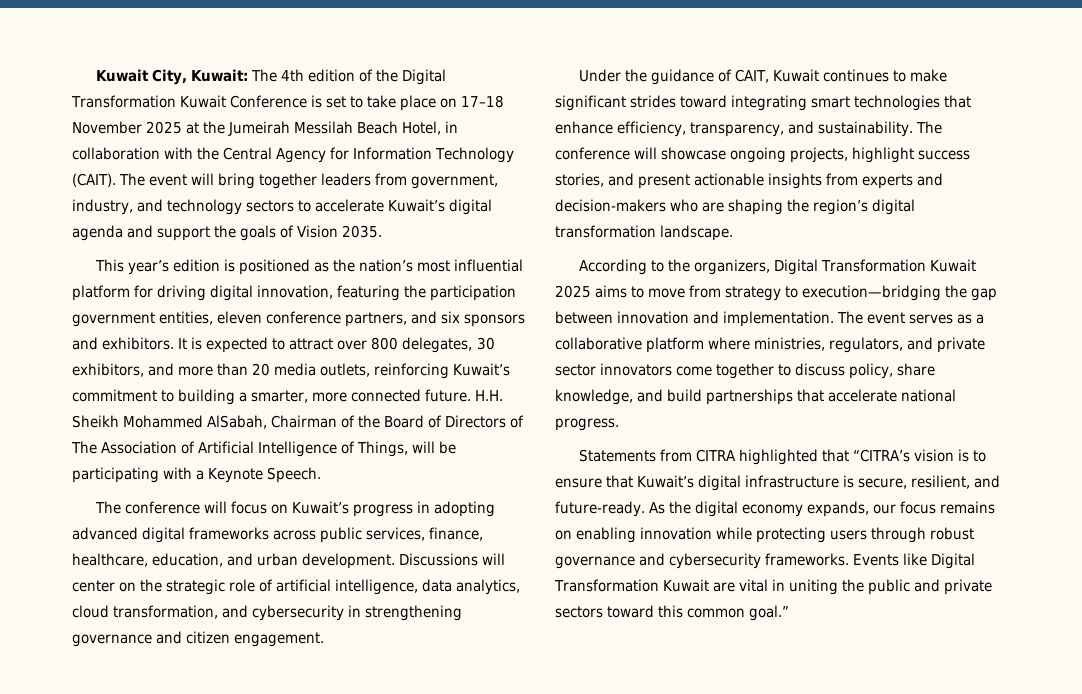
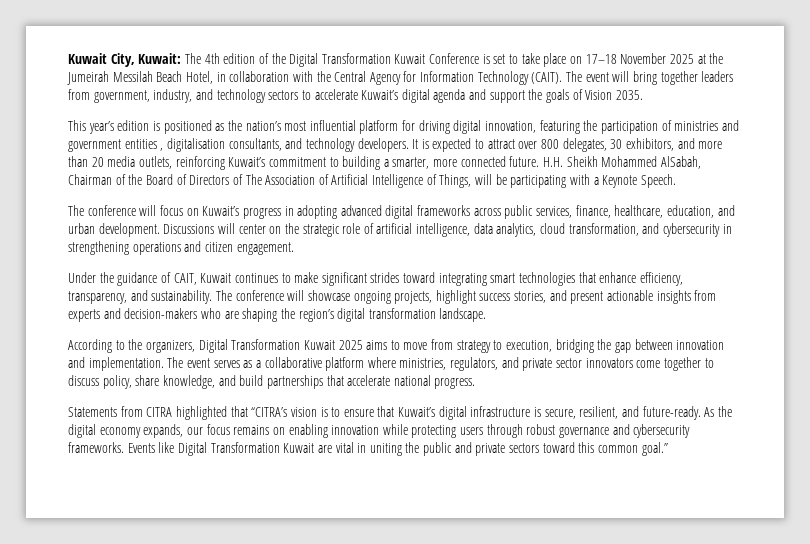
- This year’s edition is positioned as the nation’s most influential platform for driving digital innovation, featuring the participation government entities, eleven conference partners, and six sponsors and exhibitors.
+ This year’s edition is positioned as the nation’s most influential platform for driving digital innovation, featuring the participation of ministries and government entities , digitalisation consultants, and technology developers.
- Discussions will center on the strategic role of artificial intelligence, data analytics, cloud transformation, and cybersecurity in strengthening governance and citizen engagement.
+ Discussions will center on the strategic role of artificial intelligence, data analytics, cloud transformation, and cybersecurity in strengthening operations and citizen engagement.
- According to the organizers, Digital Transformation Kuwait 2025 aims to move from strategy to execution—bridging the gap between innovation and implementation.
+ According to the organizers, Digital Transformation Kuwait 2025 aims to move from strategy to execution, bridging the gap between innovation and implementation.

